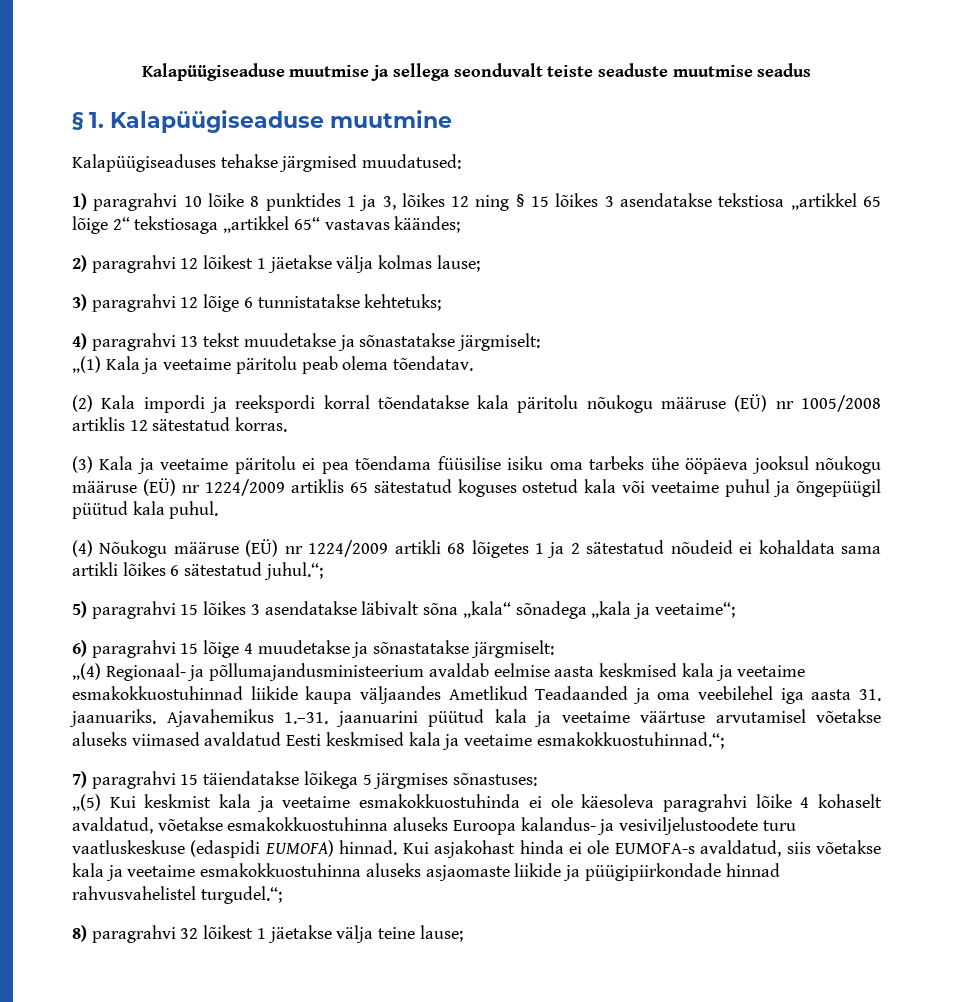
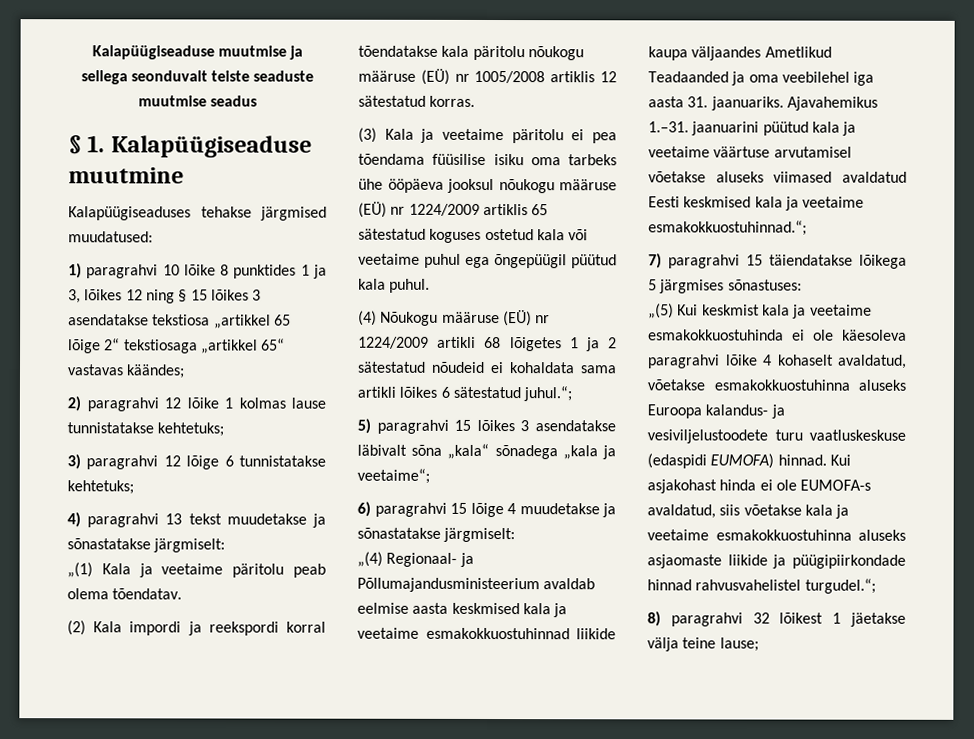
- 2) paragrahvi 12 lõikest 1 jäetakse välja kolmas lause;
+ 2) paragrahvi 12 lõike 1 kolmas lause tunnistatakse kehtetuks;
- (3) Kala ja veetaime päritolu ei pea tõendama füüsilise isiku oma tarbeks ühe ööpäeva jooksul nõukogu määruse (EÜ) nr 1224/2009 artiklis 65 sätestatud koguses ostetud kala või veetaime puhul ja õngepüügil püütud kala puhul.
+ (3) Kala ja veetaime päritolu ei pea tõendama füüsilise isiku oma tarbeks ühe ööpäeva jooksul nõukogu määruse (EÜ) nr 1224/2009 artiklis 65 sätestatud koguses ostetud kala või veetaime puhul ega õngepüügil püütud kala puhul.
- „(4) Regionaal- ja põllumajandusministeerium avaldab eelmise aasta keskmised kala ja veetaime esmakokkuostuhinnad liikide kaupa väljaandes Ametlikud Teadaanded ja oma veebilehel iga aasta 31. jaanuariks.
+ „(4) Regionaal- ja Põllumajandusministeerium avaldab eelmise aasta keskmised kala ja veetaime esmakokkuostuhinnad liikide kaupa väljaandes Ametlikud Teadaanded ja oma veebilehel iga aasta 31. jaanuariks.

